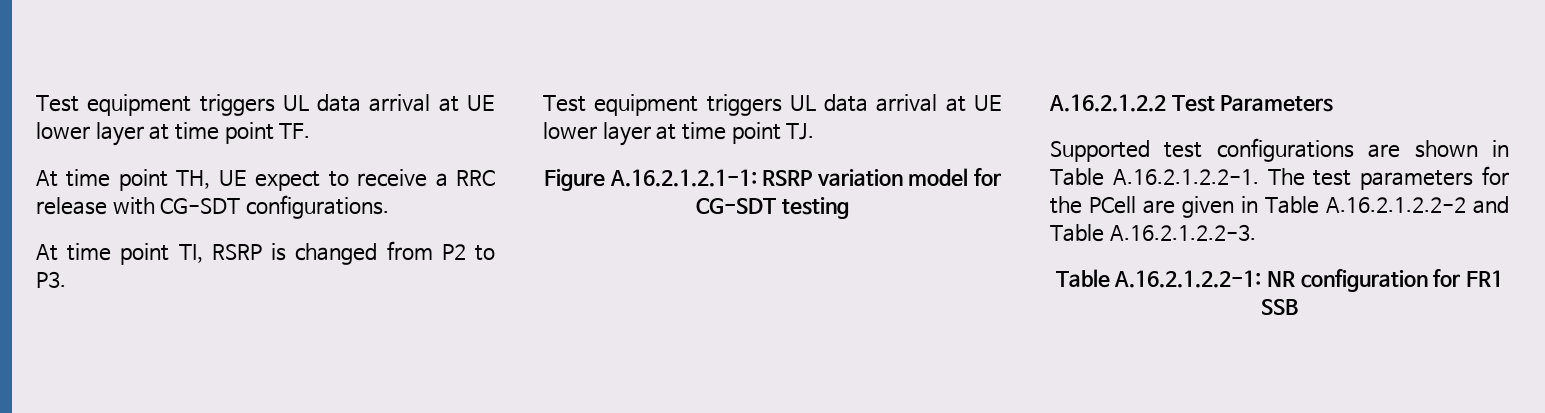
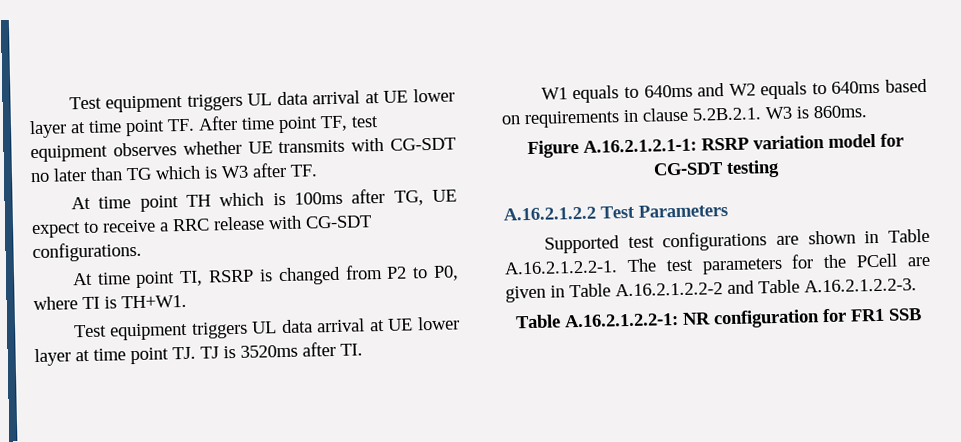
- Test equipment triggers UL data arrival at UE lower layer at time point TF.
- At time point TH, UE expect to receive a RRC release with CG-SDT configurations.
+ Test equipment triggers UL data arrival at UE lower layer at time point TF. After time point TF, test equipment observes whether UE transmits with CG-SDT no later than TG which is W3 after TF.
+ At time point TH which is 100ms after TG, UE expect to receive a RRC release with CG-SDT configurations.
- At time point TI, RSRP is changed from P2 to P3.
+ At time point TI, RSRP is changed from P2 to P0, where TI is TH+W1.
- Test equipment triggers UL data arrival at UE lower layer at time point TJ.
+ Test equipment triggers UL data arrival at UE lower layer at time point TJ. TJ is 3520ms after TI.
+ W1 equals to 640ms and W2 equals to 640ms based on requirements in clause 5.2B.2.1. W3 is 860ms.

